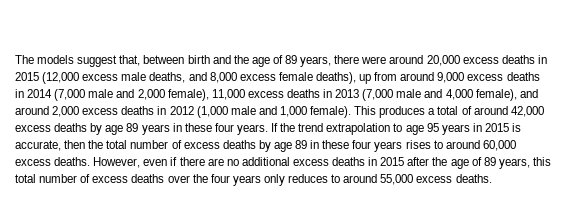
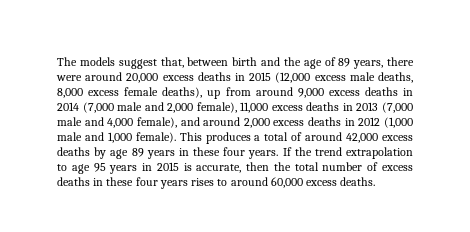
- The models suggest that, between birth and the age of 89 years, there were around 20,000 excess deaths in 2015 (12,000 excess male deaths, and 8,000 excess female deaths), up from around 9,000 excess deaths in 2014 (7,000 male and 2,000 female), 11,000 excess deaths in 2013 (7,000 male and 4,000 female), and around 2,000 excess deaths in 2012 (1,000 male and 1,000 female).
+ The models suggest that, between birth and the age of 89 years, there were around 20,000 excess deaths in 2015 (12,000 excess male deaths, 8,000 excess female deaths), up from around 9,000 excess deaths in 2014 (7,000 male and 2,000 female), 11,000 excess deaths in 2013 (7,000 male and 4,000 female), and around 2,000 excess deaths in 2012 (1,000 male and 1,000 female).
- If the trend extrapolation to age 95 years in 2015 is accurate, then the total number of excess deaths by age 89 in these four years rises to around 60,000 excess deaths. However, even if there are no additional excess deaths in 2015 after the age of 89 years, this total number of excess deaths over the four years only reduces to around 55,000 excess deaths.
+ If the trend extrapolation to age 95 years in 2015 is accurate, then the total number of excess deaths in these four years rises to around 60,000 excess deaths.

